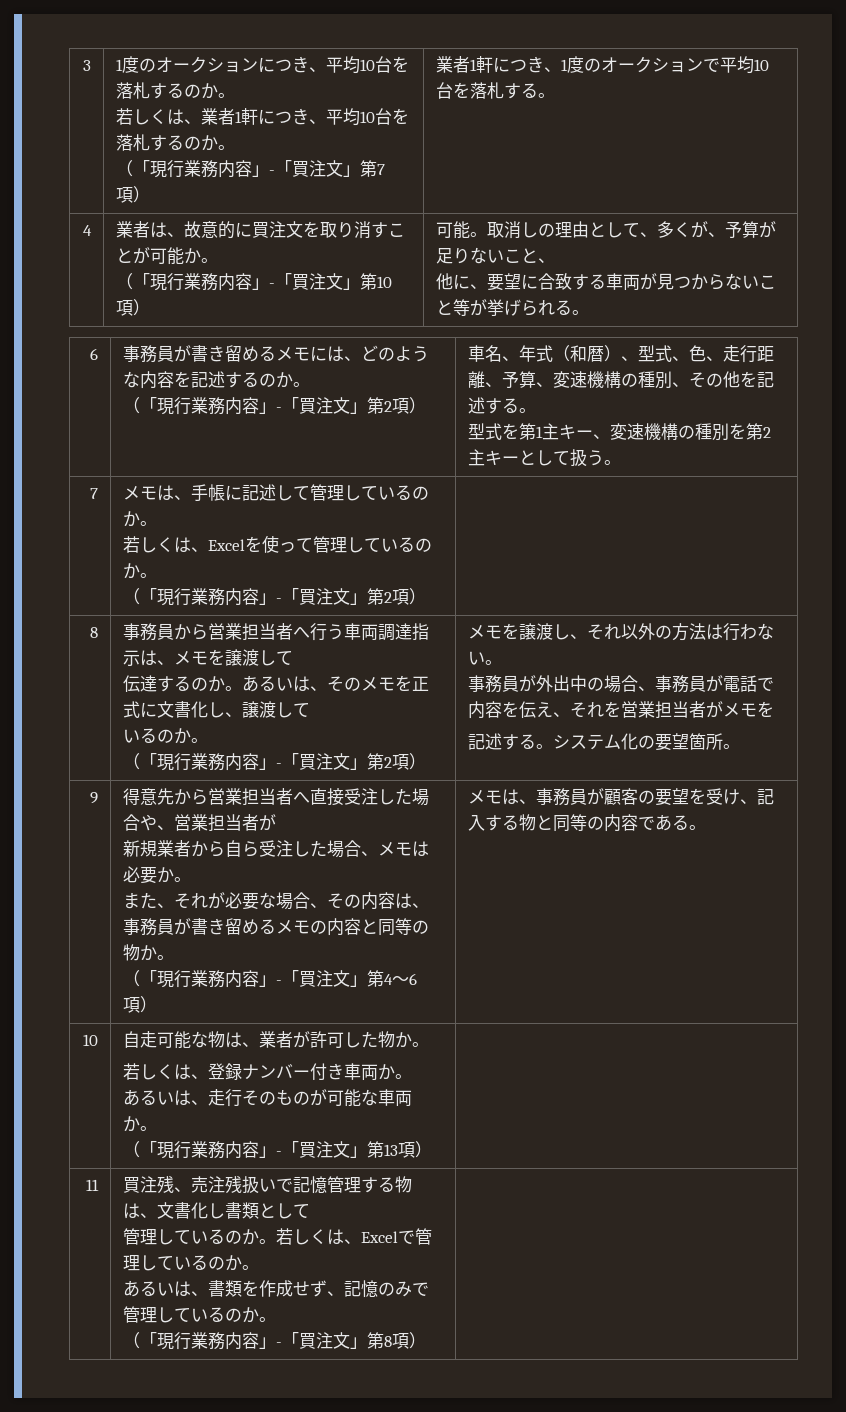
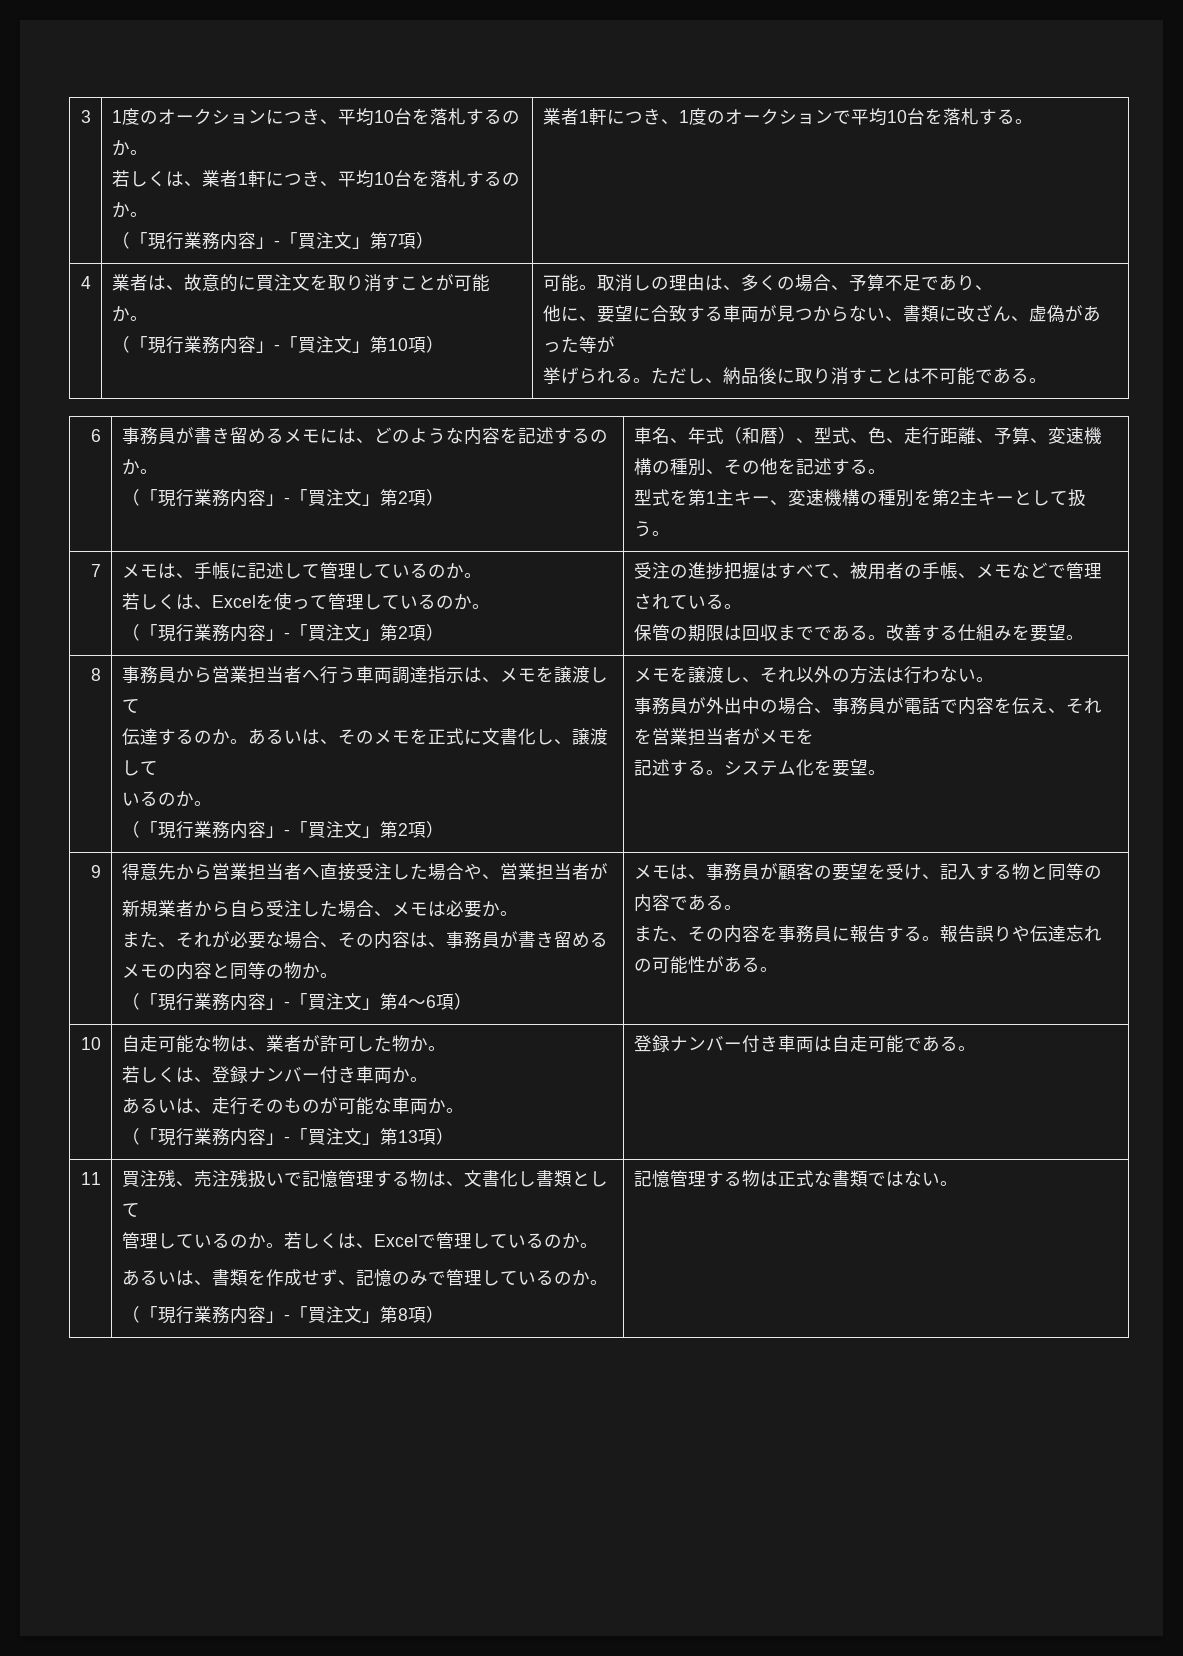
- 取消しの理由として、多くが、予算が足りないこと、
+ 取消しの理由は、多くの場合、予算不足であり、
- 他に、要望に合致する車両が見つからないこと等が挙げられる。
+ 他に、要望に合致する車両が見つからない、書類に改ざん、虚偽があった等が
+ 挙げられる。ただし、納品後に取り消すことは不可能である。
+ 受注の進捗把握はすべて、被用者の手帳、メモなどで管理されている。
+ 保管の期限は回収までである。改善する仕組みを要望。
- システム化の要望箇所。
+ システム化を要望。
+ また、その内容を事務員に報告する。報告誤りや伝達忘れの可能性がある。
+ 登録ナンバー付き車両は自走可能である。
+ 記憶管理する物は正式な書類ではない。

